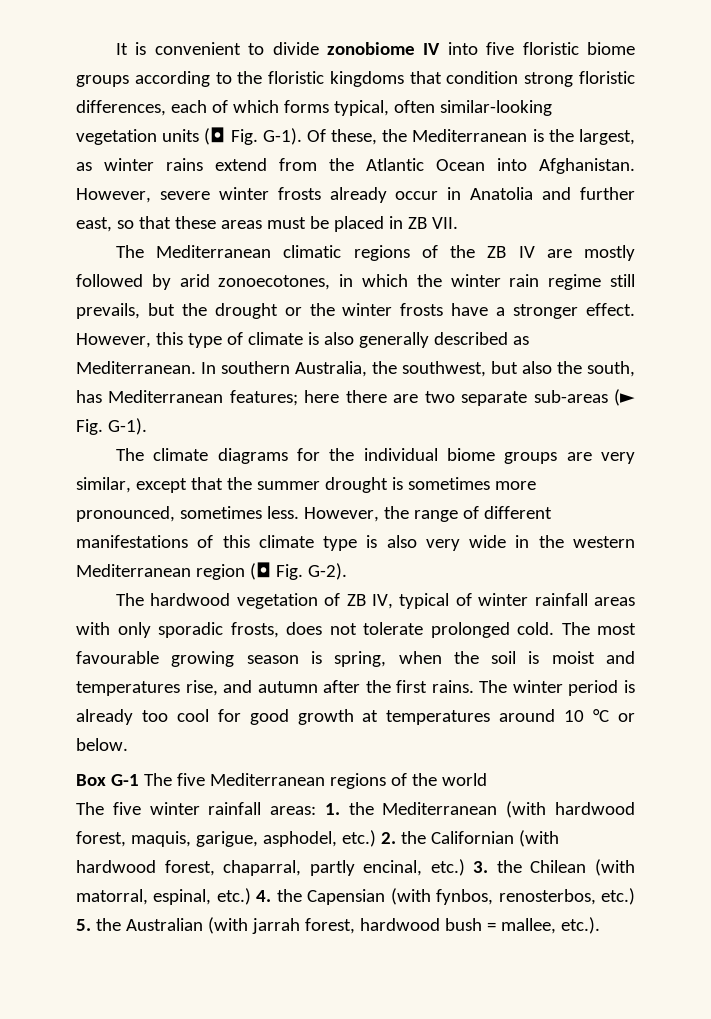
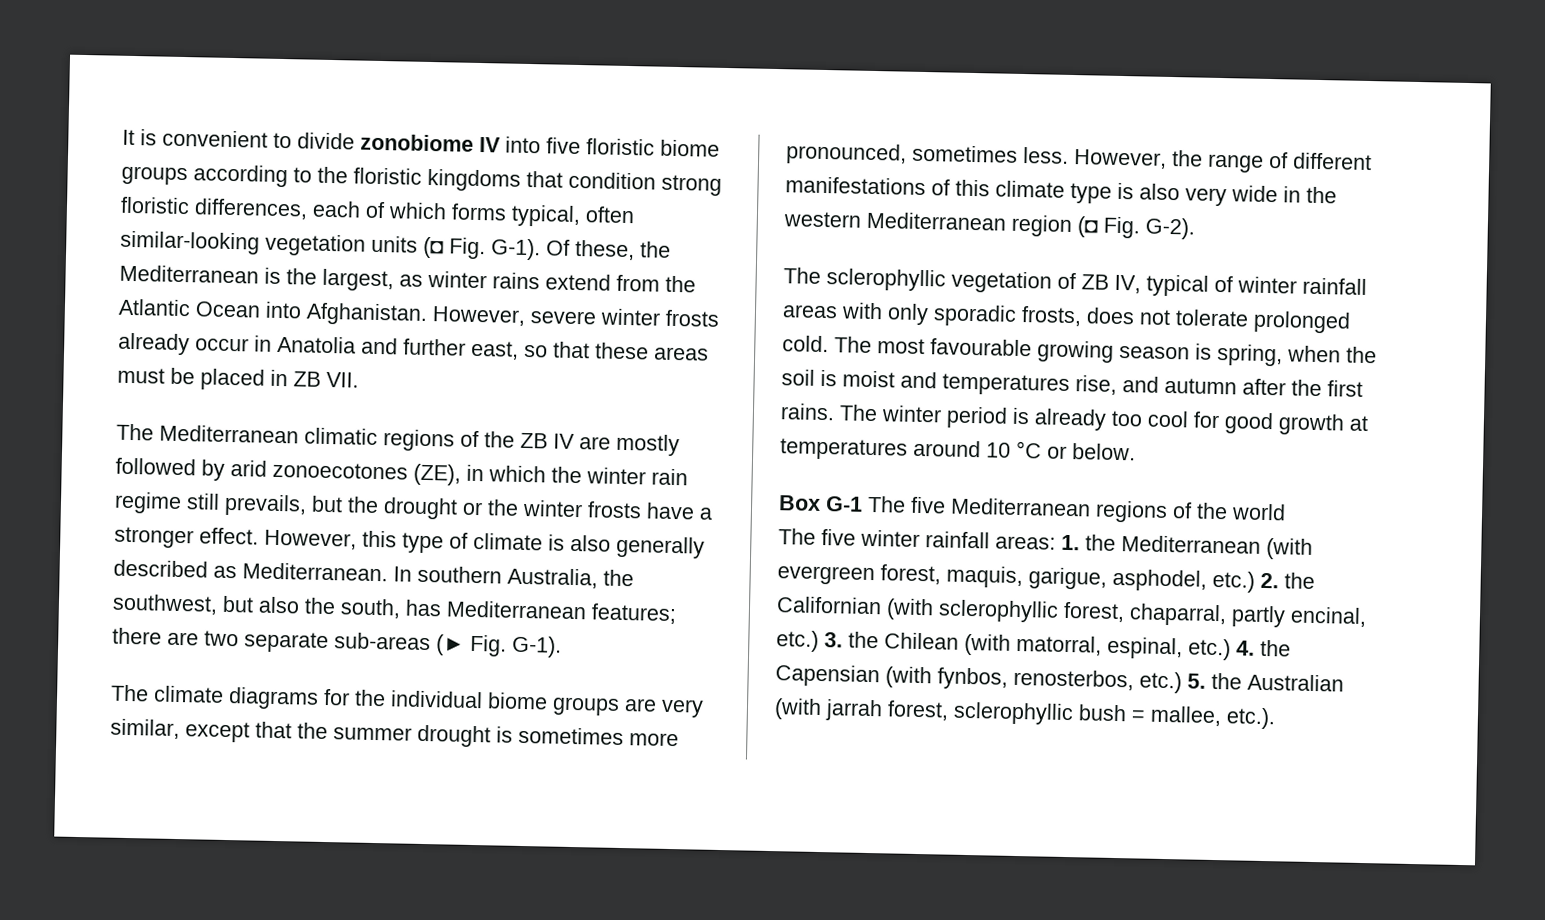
- The Mediterranean climatic regions of the ZB IV are mostly followed by arid zonoecotones, in which the winter rain regime still prevails, but the drought or the winter frosts have a stronger effect.
+ The Mediterranean climatic regions of the ZB IV are mostly followed by arid zonoecotones (ZE), in which the winter rain regime still prevails, but the drought or the winter frosts have a stronger effect.
- In southern Australia, the southwest, but also the south, has Mediterranean features; here there are two separate sub-areas (► Fig. G-1).
+ In southern Australia, the southwest, but also the south, has Mediterranean features; there are two separate sub-areas (► Fig. G-1).
- The hardwood vegetation of ZB IV, typical of winter rainfall areas with only sporadic frosts, does not tolerate prolonged cold.
+ The sclerophyllic vegetation of ZB IV, typical of winter rainfall areas with only sporadic frosts, does not tolerate prolonged cold.
- The five winter rainfall areas: 1. the Mediterranean (with hardwood forest, maquis, garigue, asphodel, etc.) 2. the Californian (with hardwood forest, chaparral, partly encinal, etc.) 3. the Chilean (with matorral, espinal, etc.) 4. the Capensian (with fynbos, renosterbos, etc.) 5. the Australian (with jarrah forest, hardwood bush = mallee, etc.).
+ The five winter rainfall areas: 1. the Mediterranean (with evergreen forest, maquis, garigue, asphodel, etc.) 2. the Californian (with sclerophyllic forest, chaparral, partly encinal, etc.) 3. the Chilean (with matorral, espinal, etc.) 4. the Capensian (with fynbos, renosterbos, etc.) 5. the Australian (with jarrah forest, sclerophyllic bush = mallee, etc.).

